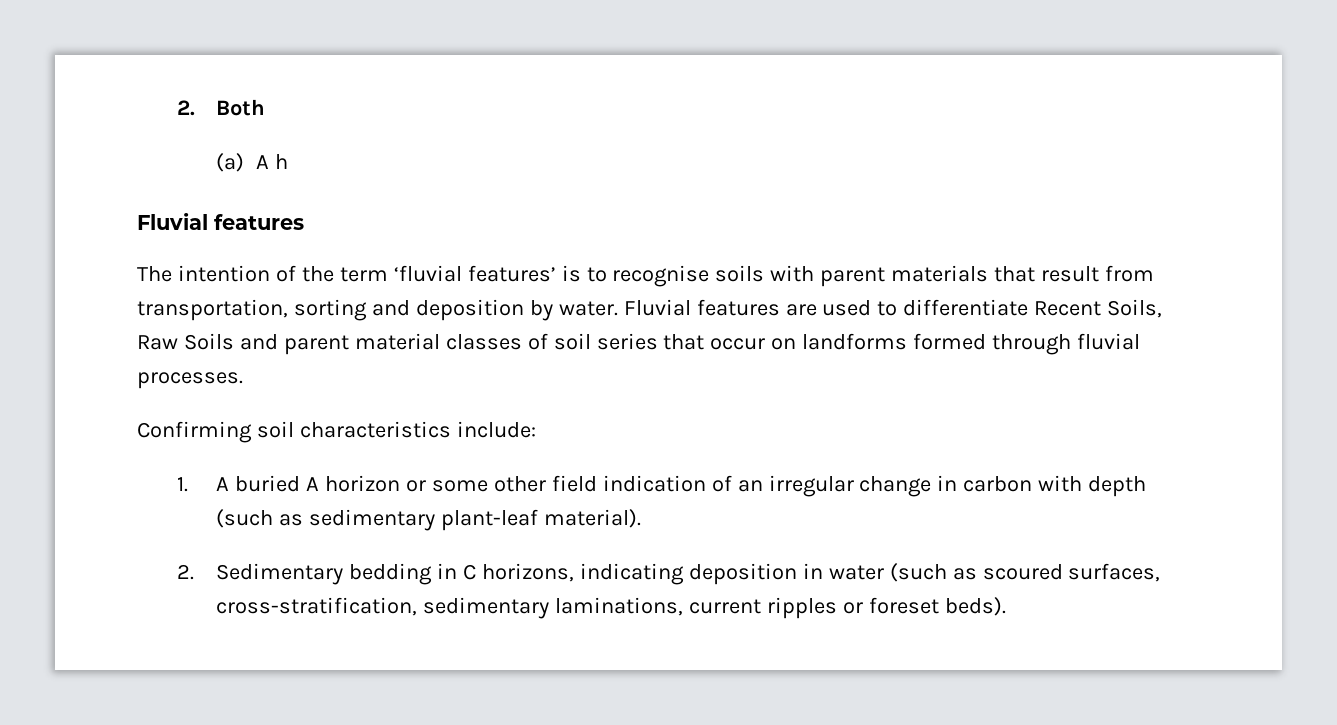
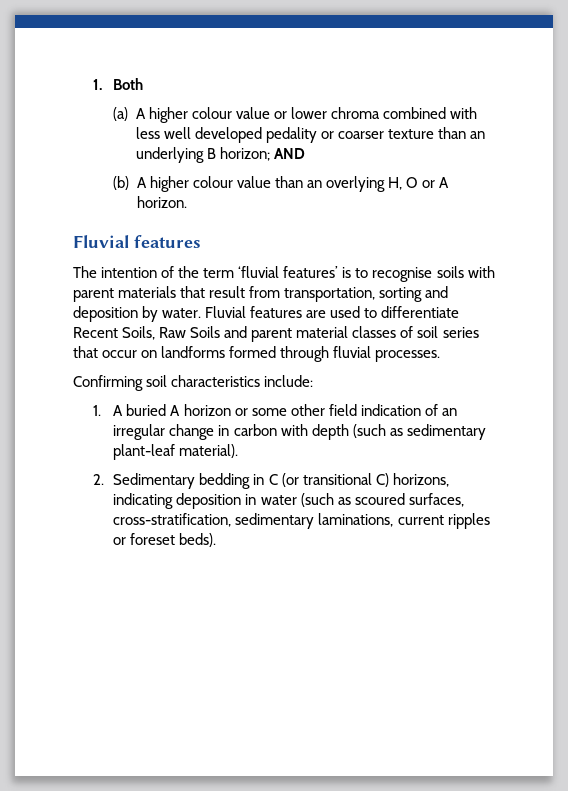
- 2. Both
+ 1. Both
- (a) A h
+ (a) A higher colour value or lower chroma combined with less well developed pedality or coarser texture than an underlying B horizon; AND
+ (b) A higher colour value than an overlying H, O or A horizon.
- 2. Sedimentary bedding in C horizons, indicating deposition in water (such as scoured surfaces, cross-stratification, sedimentary laminations, current ripples or foreset beds).
+ 2. Sedimentary bedding in C (or transitional C) horizons, indicating deposition in water (such as scoured surfaces, cross-stratification, sedimentary laminations, current ripples or foreset beds).

